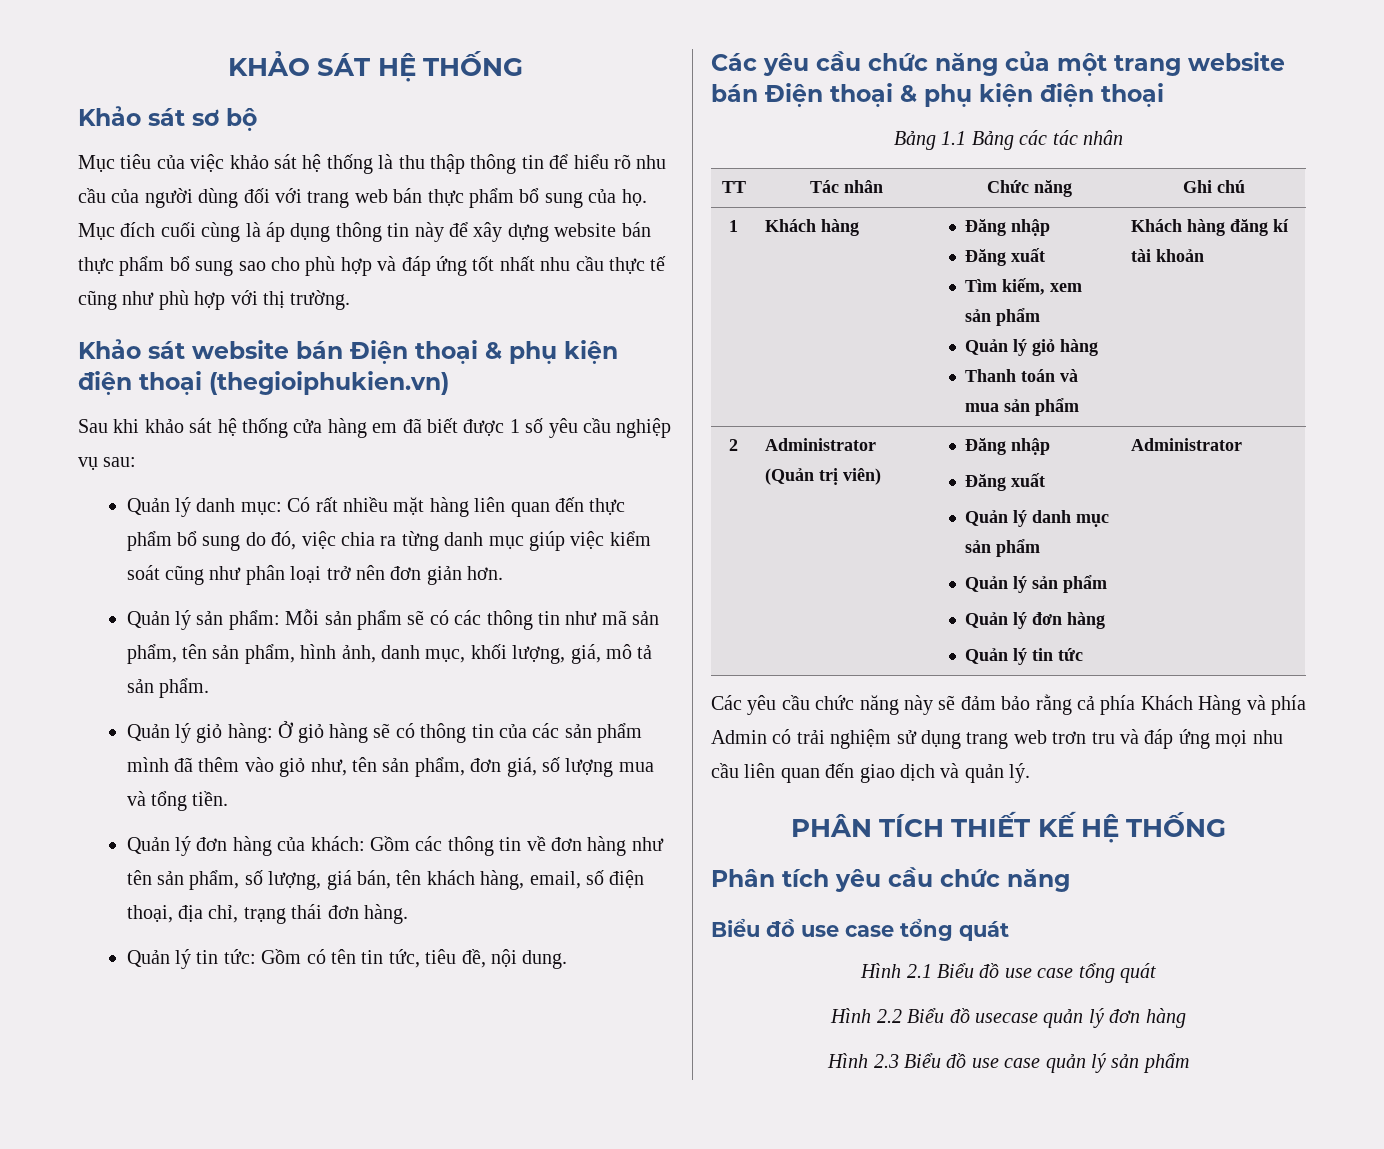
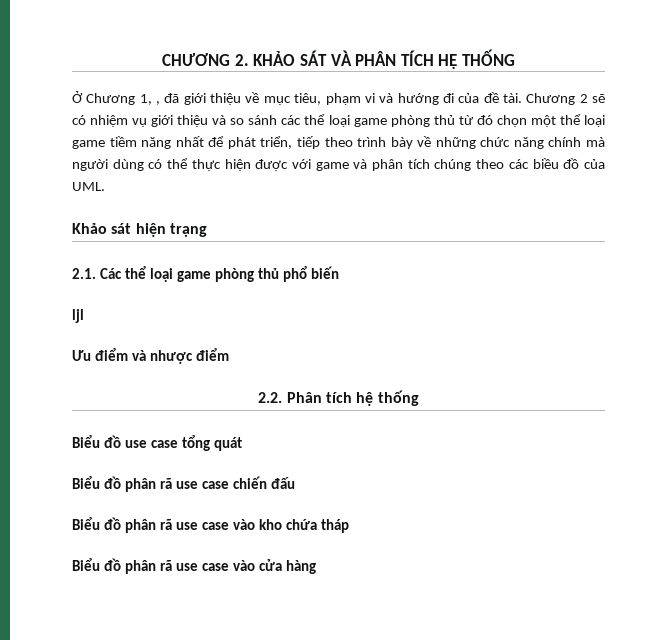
- KHẢO SÁT HỆ THỐNG
- Khảo sát sơ bộ
- Mục tiêu của việc khảo sát hệ thống là thu thập thông tin để hiểu rõ nhu cầu của người dùng đối với trang web bán thực phẩm bổ sung của họ. Mục đích cuối cùng là áp dụng thông tin này để xây dựng website bán thực phẩm bổ sung sao cho phù hợp và đáp ứng tốt nhất nhu cầu thực tế cũng như phù hợp với thị trường.
- Khảo sát website bán Điện thoại & phụ kiện điện thoại (thegioiphukien.vn)
- Sau khi khảo sát hệ thống cửa hàng em đã biết được 1 số yêu cầu nghiệp vụ sau:
- Quản lý danh mục: Có rất nhiều mặt hàng liên quan đến thực phẩm bổ sung do đó, việc chia ra từng danh mục giúp việc kiểm soát cũng như phân loại trở nên đơn giản hơn.
- Quản lý sản phẩm: Mỗi sản phẩm sẽ có các thông tin như mã sản phẩm, tên sản phẩm, hình ảnh, danh mục, khối lượng, giá, mô tả sản phẩm.
- Quản lý giỏ hàng: Ở giỏ hàng sẽ có thông tin của các sản phẩm mình đã thêm vào giỏ như, tên sản phẩm, đơn giá, số lượng mua và tổng tiền.
- Quản lý đơn hàng của khách: Gồm các thông tin về đơn hàng như tên sản phẩm, số lượng, giá bán, tên khách hàng, email, số điện thoại, địa chỉ, trạng thái đơn hàng.
- Quản lý tin tức: Gồm có tên tin tức, tiêu đề, nội dung.
- Các yêu cầu chức năng của một trang website bán Điện thoại & phụ kiện điện thoại
- Bảng 1.1 Bảng các tác nhân
- TT | Tác nhân | Chức năng | Ghi chú
- 1 | Khách hàng | Đăng nhập
- Đăng xuất
- Tìm kiếm, xem sản phẩm
- Quản lý giỏ hàng
- Thanh toán và mua sản phẩm | Khách hàng đăng kí tài khoản
- 2 | Administrator (Quản trị viên) | Đăng nhập
- Đăng xuất
- Quản lý danh mục sản phẩm
- Quản lý sản phẩm
- Quản lý đơn hàng
- Quản lý tin tức | Administrator
- Các yêu cầu chức năng này sẽ đảm bảo rằng cả phía Khách Hàng và phía Admin có trải nghiệm sử dụng trang web trơn tru và đáp ứng mọi nhu cầu liên quan đến giao dịch và quản lý.
- PHÂN TÍCH THIẾT KẾ HỆ THỐNG
- Phân tích yêu cầu chức năng
+ CHƯƠNG 2. KHẢO SÁT VÀ PHÂN TÍCH HỆ THỐNG
+ Ở Chương 1, , đã giới thiệu về mục tiêu, phạm vi và hướng đi của đề tài. Chương 2 sẽ có nhiệm vụ giới thiệu và so sánh các thể loại game phòng thủ từ đó chọn một thể loại game tiềm năng nhất để phát triển, tiếp theo trình bày về những chức năng chính mà người dùng có thể thực hiện được với game và phân tích chúng theo các biều đồ của UML.
+ Khảo sát hiện trạng
+ 2.1. Các thể loại game phòng thủ phổ biến
+ ljl
+ Ưu điểm và nhược điểm
+ 2.2. Phân tích hệ thống
  Biểu đồ use case tổng quát
- Hình 2.1 Biểu đồ use case tổng quát
- Hình 2.2 Biểu đồ usecase quản lý đơn hàng
- Hình 2.3 Biểu đồ use case quản lý sản phẩm
+ Biểu đồ phân rã use case chiến đấu
+ Biểu đồ phân rã use case vào kho chứa tháp
+ Biểu đồ phân rã use case vào cửa hàng

